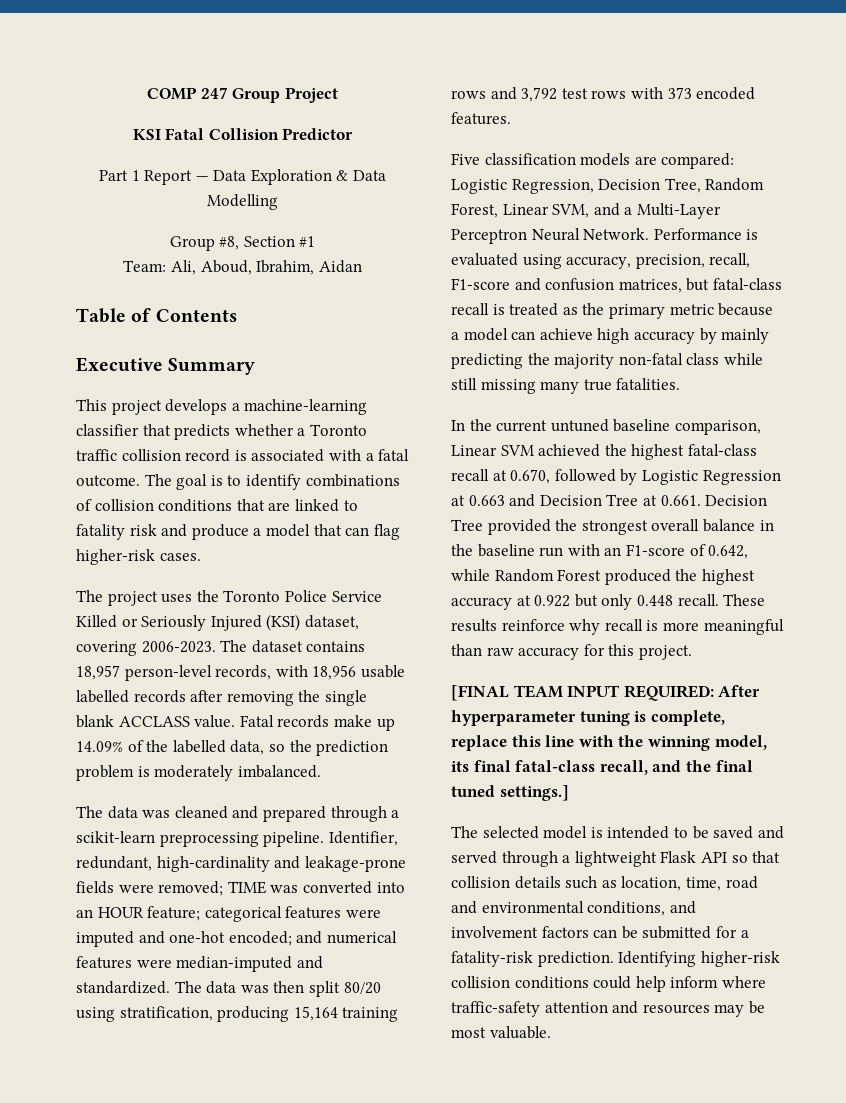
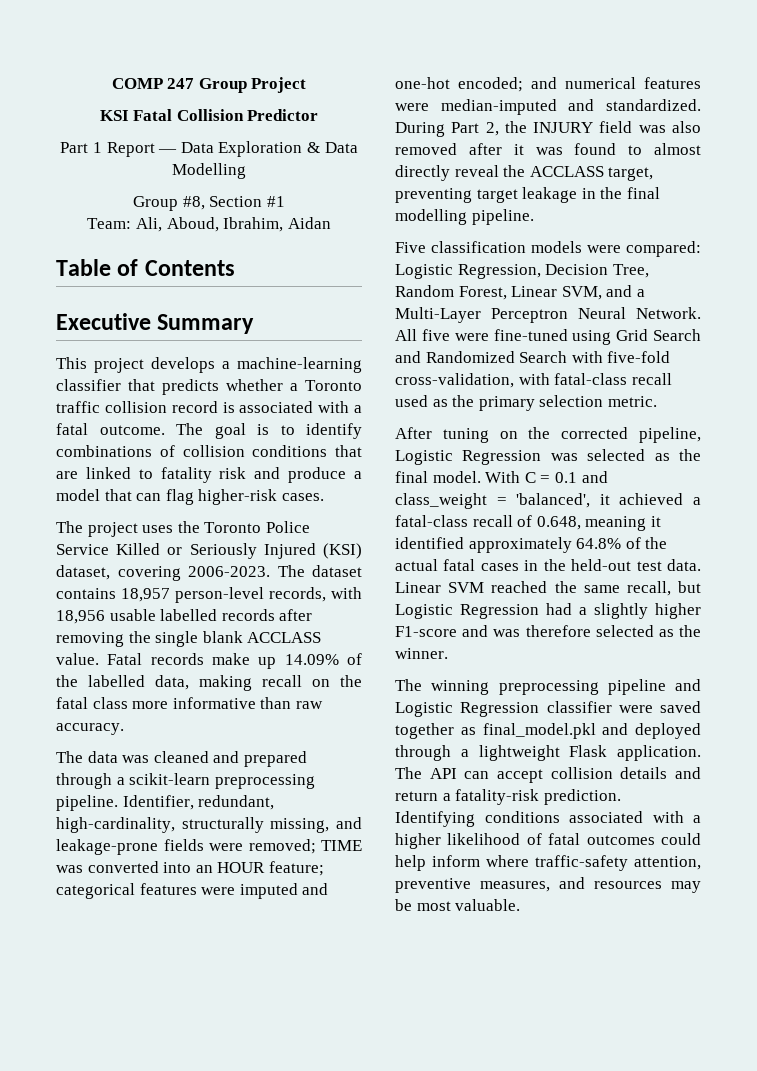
- Fatal records make up 14.09% of the labelled data, so the prediction problem is moderately imbalanced.
+ Fatal records make up 14.09% of the labelled data, making recall on the fatal class more informative than raw accuracy.
- Identifier, redundant, high-cardinality and leakage-prone fields were removed; TIME was converted into an HOUR feature; categorical features were imputed and one-hot encoded; and numerical features were median-imputed and standardized.
+ Identifier, redundant, high-cardinality, structurally missing, and leakage-prone fields were removed; TIME was converted into an HOUR feature; categorical features were imputed and one-hot encoded; and numerical features were median-imputed and standardized.
- The data was then split 80/20 using stratification, producing 15,164 training rows and 3,792 test rows with 373 encoded features.
+ During Part 2, the INJURY field was also removed after it was found to almost directly reveal the ACCLASS target, preventing target leakage in the final modelling pipeline.
- Five classification models are compared: Logistic Regression, Decision Tree, Random Forest, Linear SVM, and a Multi-Layer Perceptron Neural Network.
+ Five classification models were compared: Logistic Regression, Decision Tree, Random Forest, Linear SVM, and a Multi-Layer Perceptron Neural Network.
- Performance is evaluated using accuracy, precision, recall, F1-score and confusion matrices, but fatal-class recall is treated as the primary metric because a model can achieve high accuracy by mainly predicting the majority non-fatal class while still missing many true fatalities.
- In the current untuned baseline comparison, Linear SVM achieved the highest fatal-class recall at 0.670, followed by Logistic Regression at 0.663 and Decision Tree at 0.661. Decision Tree provided the strongest overall balance in the baseline run with an F1-score of 0.642, while Random Forest produced the highest accuracy at 0.922 but only 0.448 recall. These results reinforce why recall is more meaningful than raw accuracy for this project.
- [FINAL TEAM INPUT REQUIRED: After hyperparameter tuning is complete, replace this line with the winning model, its final fatal-class recall, and the final tuned settings.]
- The selected model is intended to be saved and served through a lightweight Flask API so that collision details such as location, time, road and environmental conditions, and involvement factors can be submitted for a fatality-risk prediction. Identifying higher-risk collision conditions could help inform where traffic-safety attention and resources may be most valuable.
+ All five were fine-tuned using Grid Search and Randomized Search with five-fold cross-validation, with fatal-class recall used as the primary selection metric.
+ After tuning on the corrected pipeline, Logistic Regression was selected as the final model. With C = 0.1 and class_weight = 'balanced', it achieved a fatal-class recall of 0.648, meaning it identified approximately 64.8% of the actual fatal cases in the held-out test data. Linear SVM reached the same recall, but Logistic Regression had a slightly higher F1-score and was therefore selected as the winner.
+ The winning preprocessing pipeline and Logistic Regression classifier were saved together as final_model.pkl and deployed through a lightweight Flask application. The API can accept collision details and return a fatality-risk prediction. Identifying conditions associated with a higher likelihood of fatal outcomes could help inform where traffic-safety attention, preventive measures, and resources may be most valuable.

